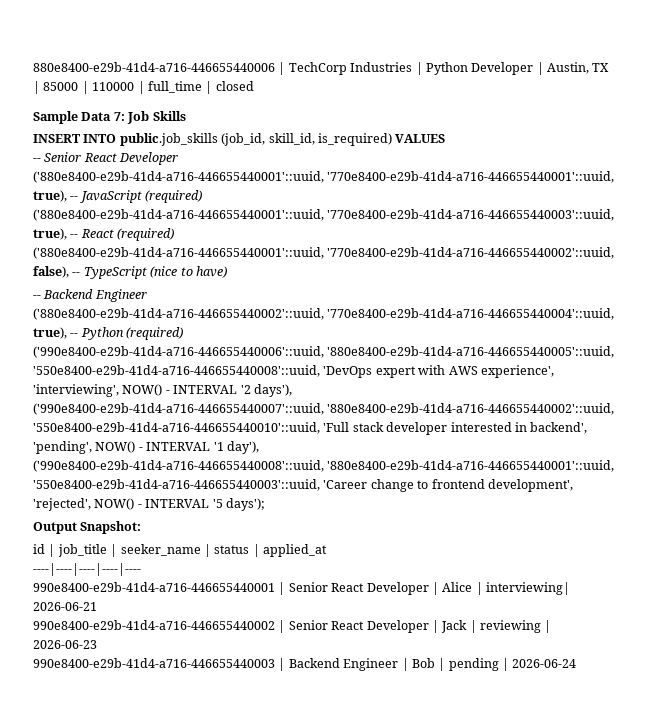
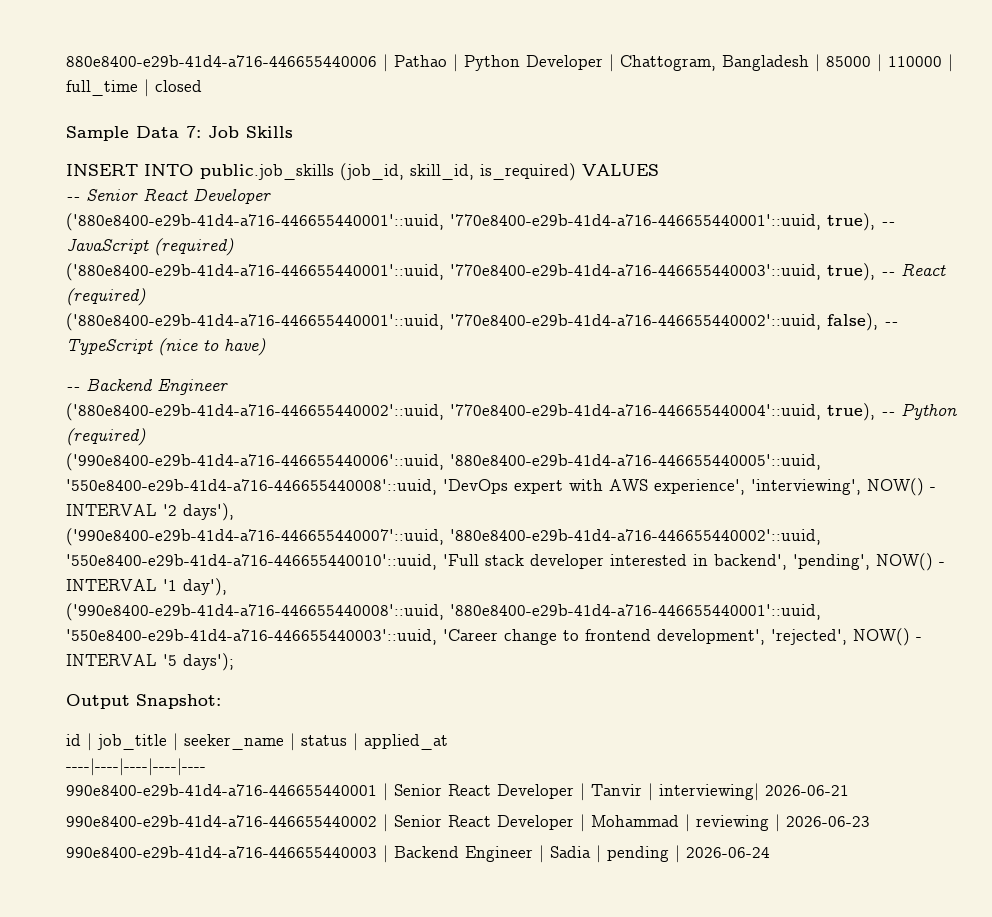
- 880e8400-e29b-41d4-a716-446655440006 | TechCorp Industries | Python Developer | Austin, TX | 85000 | 110000 | full_time | closed
+ 880e8400-e29b-41d4-a716-446655440006 | Pathao | Python Developer | Chattogram, Bangladesh | 85000 | 110000 | full_time | closed
- 990e8400-e29b-41d4-a716-446655440001 | Senior React Developer | Alice | interviewing| 2026-06-21
+ 990e8400-e29b-41d4-a716-446655440001 | Senior React Developer | Tanvir | interviewing| 2026-06-21
- 990e8400-e29b-41d4-a716-446655440002 | Senior React Developer | Jack | reviewing | 2026-06-23
+ 990e8400-e29b-41d4-a716-446655440002 | Senior React Developer | Mohammad | reviewing | 2026-06-23
- 990e8400-e29b-41d4-a716-446655440003 | Backend Engineer | Bob | pending | 2026-06-24
+ 990e8400-e29b-41d4-a716-446655440003 | Backend Engineer | Sadia | pending | 2026-06-24

